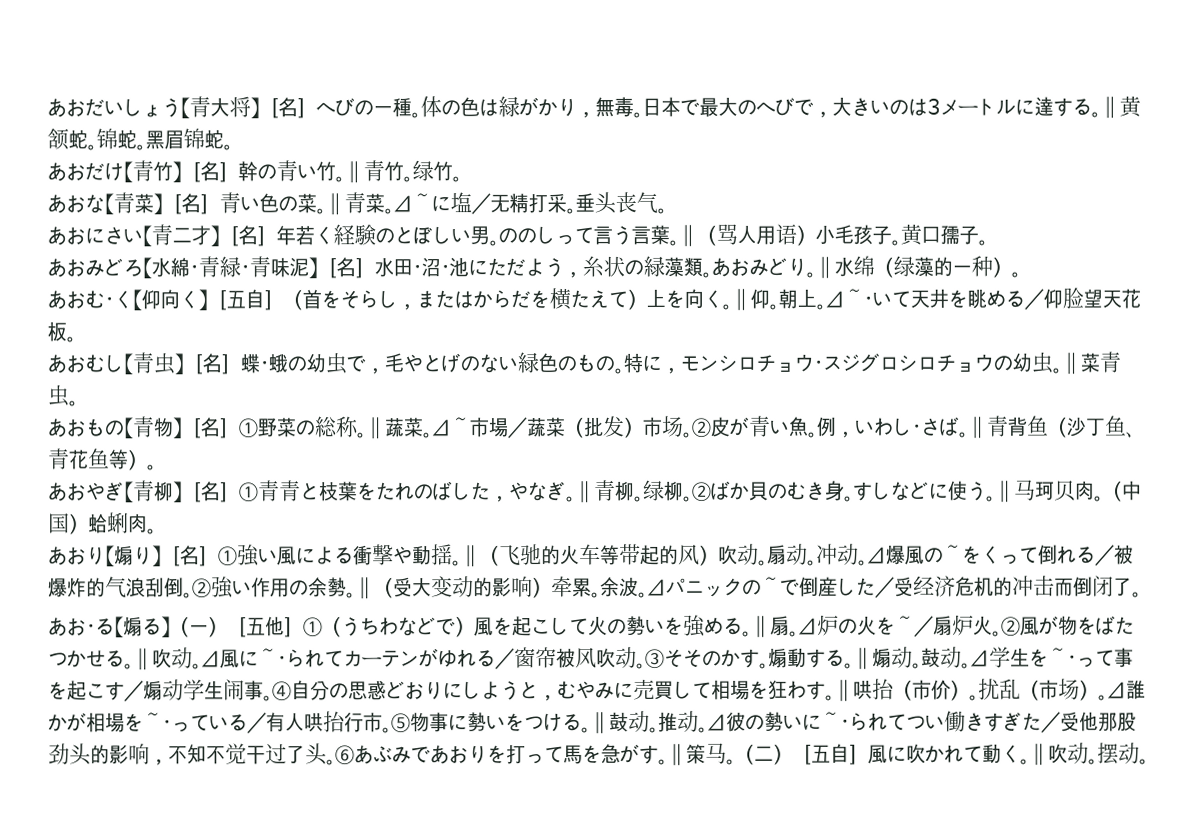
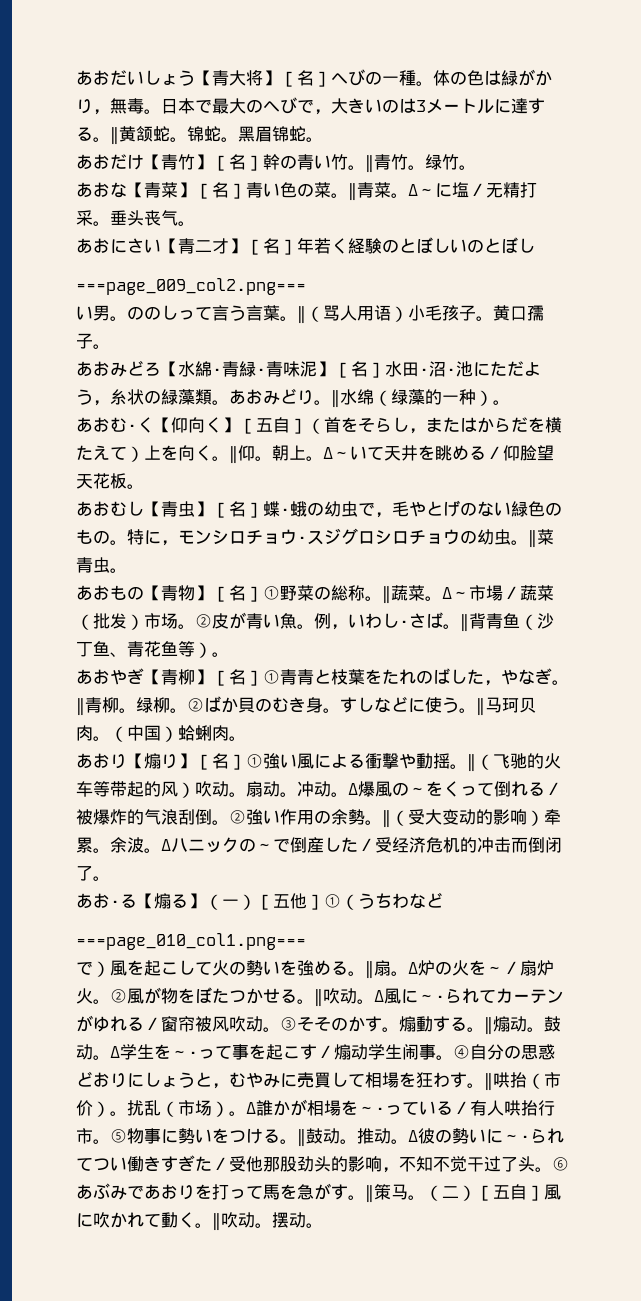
- あおにさい【青二才】［名］年若く経験のとぼしい男。
+ あおにさい【青二才】［名］年若く経験のとぼしいのとぼし
+ ===page_009_col2.png===
+ い男。
- Δ～·いて天井を眺める／仰脸望天花板。
+ Δ～いて天井を眺める／仰脸望天花板。
- ‖青背鱼（沙丁鱼、青花鱼等）。
+ ‖背青鱼（沙丁鱼、青花鱼等）。
- Δパニックの～で倒産した／受经济危机的冲击而倒闭了。
+ Δハニックの～で倒産した／受经济危机的冲击而倒闭了。
- あお·る【煽る】（一）［五他］①（うちわなどで）風を起こして火の勢いを強める。
+ あお·る【煽る】（一）［五他］①（うちわなど
+ ===page_010_col1.png===
+ で）風を起こして火の勢いを強める。
- ②風が物をばたつかせる。
+ ②風が物をぼたつかせる。
- ④自分の思惑どおりにしようと，むやみに売買して相場を狂わす。
+ ④自分の思惑どおりにしょうと，むやみに売買して相場を狂わす。

